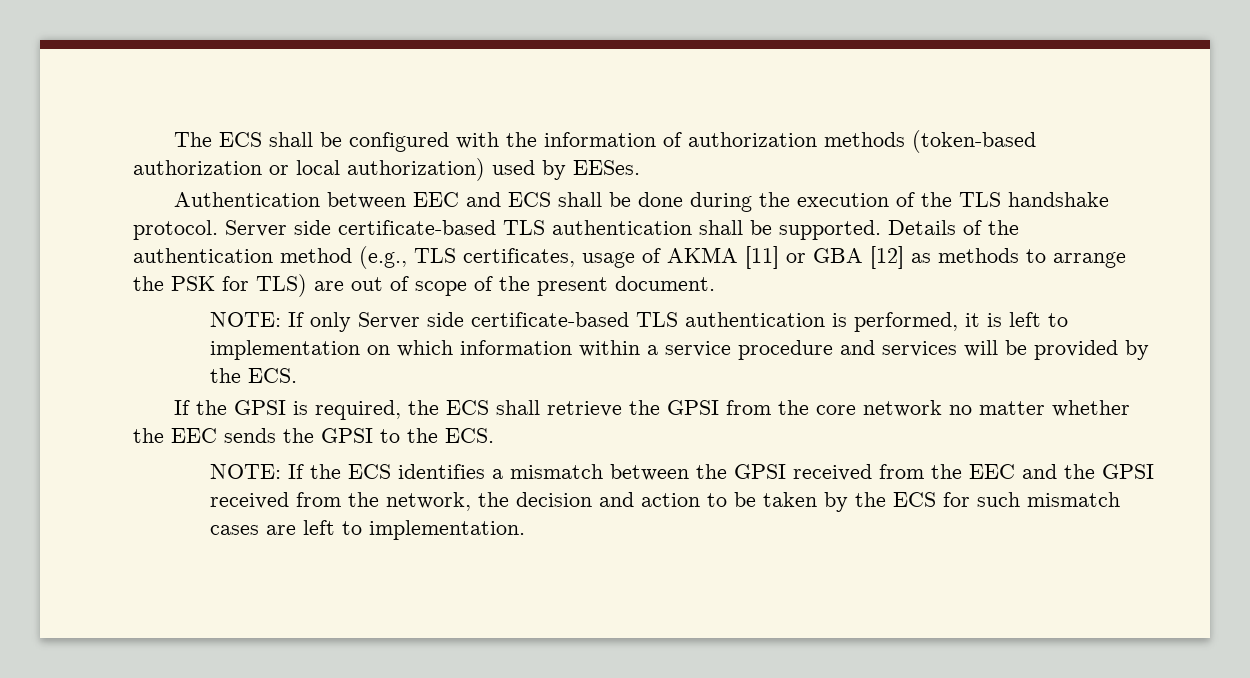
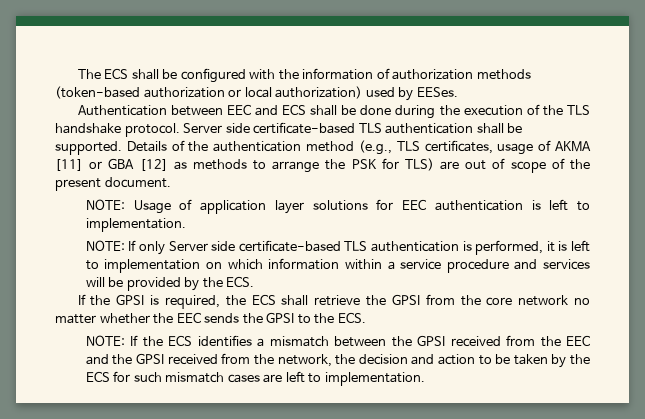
+ NOTE: Usage of application layer solutions for EEC authentication is left to implementation.

